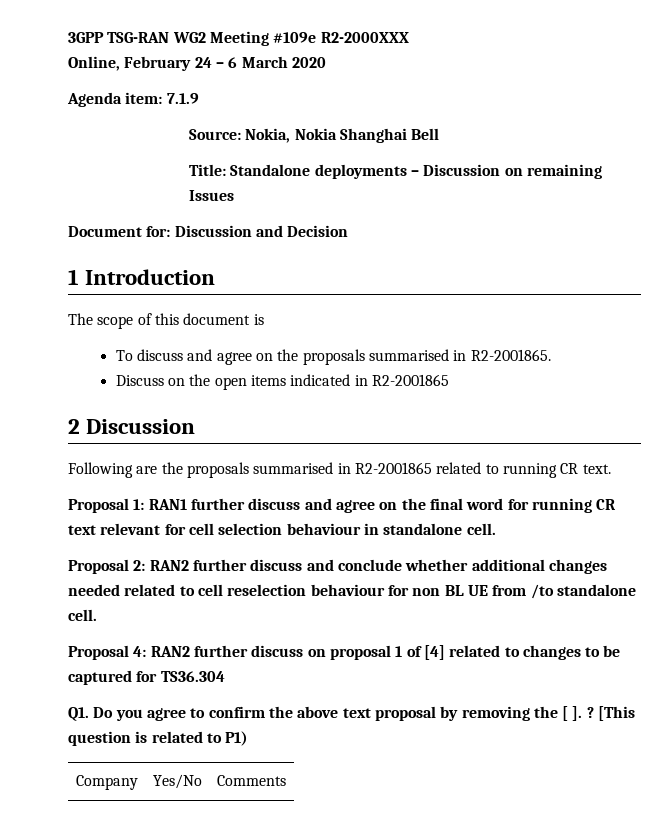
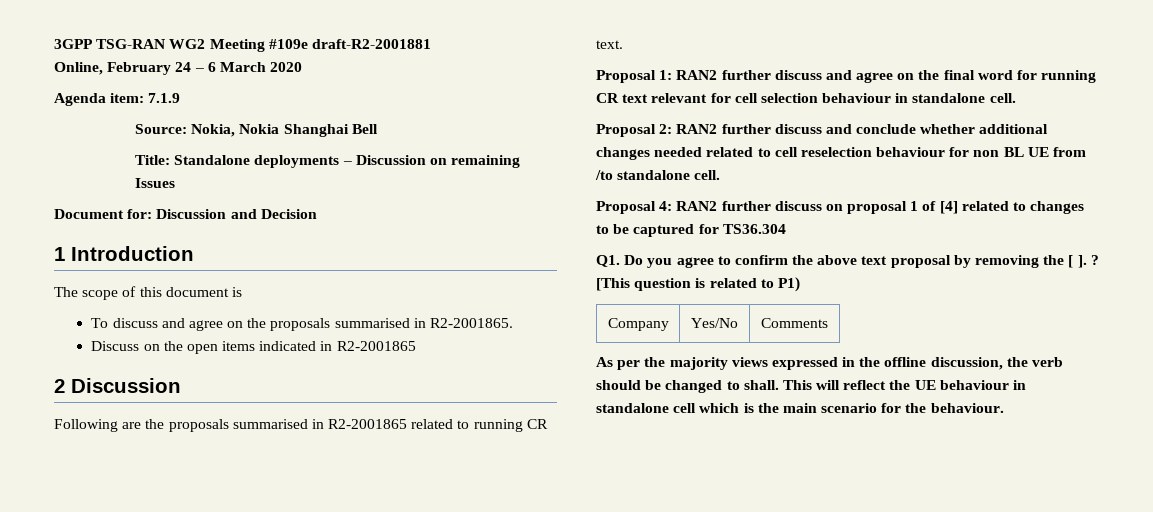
- 3GPP TSG-RAN WG2 Meeting #109e R2-2000XXX
+ 3GPP TSG-RAN WG2 Meeting #109e draft-R2-2001881
- Proposal 1: RAN1 further discuss and agree on the final word for running CR text relevant for cell selection behaviour in standalone cell.
+ Proposal 1: RAN2 further discuss and agree on the final word for running CR text relevant for cell selection behaviour in standalone cell.
+ As per the majority views expressed in the offline discussion, the verb should be changed to shall. This will reflect the UE behaviour in standalone cell which is the main scenario for the behaviour.

